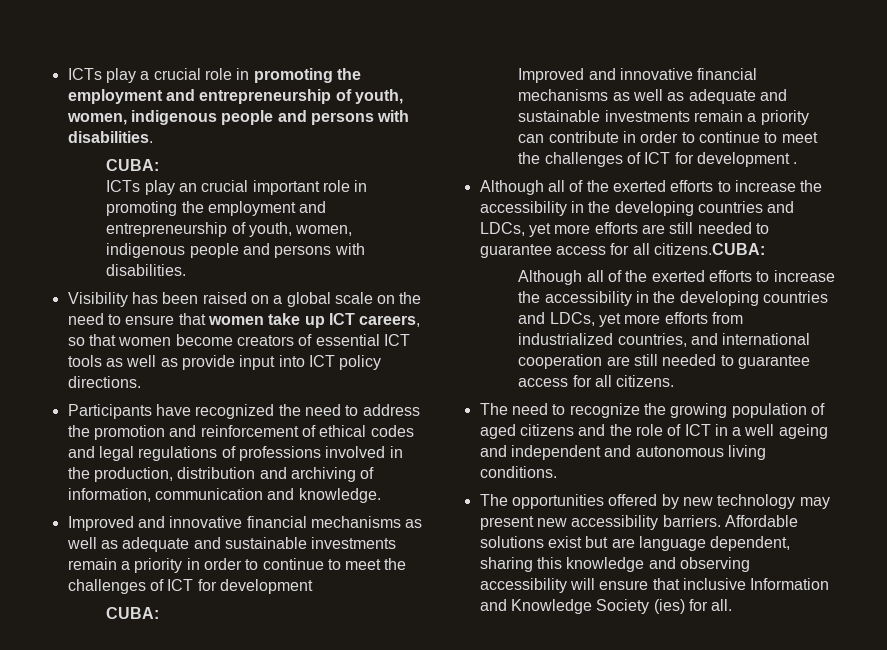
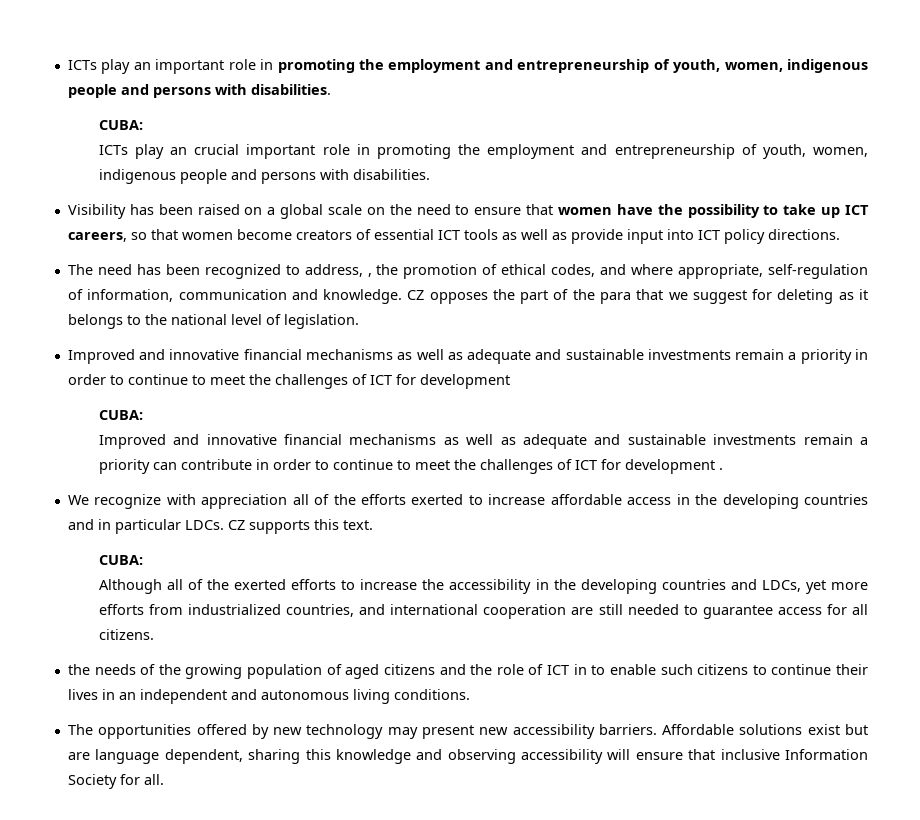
- ICTs play a crucial role in promoting the employment and entrepreneurship of youth, women, indigenous people and persons with disabilities.
+ ICTs play an important role in promoting the employment and entrepreneurship of youth, women, indigenous people and persons with disabilities.
- Visibility has been raised on a global scale on the need to ensure that women take up ICT careers, so that women become creators of essential ICT tools as well as provide input into ICT policy directions.
+ Visibility has been raised on a global scale on the need to ensure that women have the possibility to take up ICT careers, so that women become creators of essential ICT tools as well as provide input into ICT policy directions.
- Participants have recognized the need to address the promotion and reinforcement of ethical codes and legal regulations of professions involved in the production, distribution and archiving of information, communication and knowledge.
+ The need has been recognized to address, , the promotion of ethical codes, and where appropriate, self-regulation of information, communication and knowledge. CZ opposes the part of the para that we suggest for deleting as it belongs to the national level of legislation.
- Although all of the exerted efforts to increase the accessibility in the developing countries and LDCs, yet more efforts are still needed to guarantee access for all citizens.CUBA:
+ We recognize with appreciation all of the efforts exerted to increase affordable access in the developing countries and in particular LDCs. CZ supports this text.
+ CUBA:
- The need to recognize the growing population of aged citizens and the role of ICT in a well ageing and independent and autonomous living conditions.
+ the needs of the growing population of aged citizens and the role of ICT in to enable such citizens to continue their lives in an independent and autonomous living conditions.
- Affordable solutions exist but are language dependent, sharing this knowledge and observing accessibility will ensure that inclusive Information and Knowledge Society (ies) for all.
+ Affordable solutions exist but are language dependent, sharing this knowledge and observing accessibility will ensure that inclusive Information Society for all.

